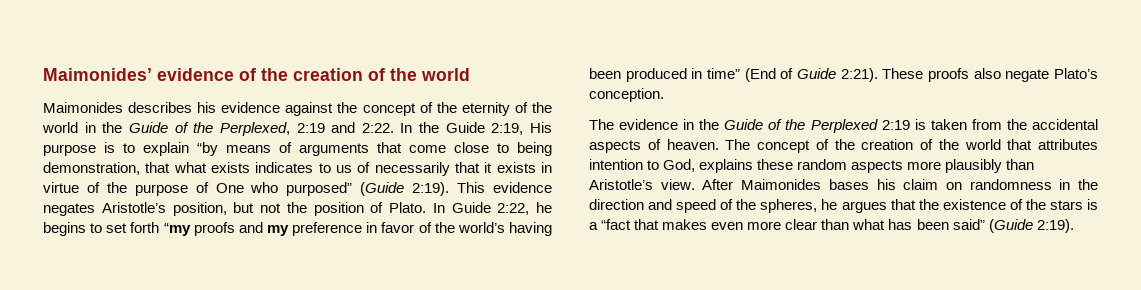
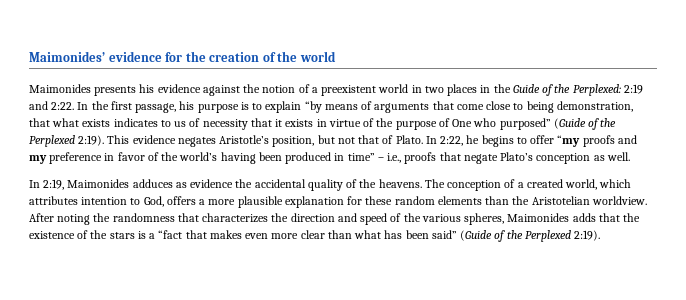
- Maimonides’ evidence of the creation of the world
+ Maimonides’ evidence for the creation of the world
- Maimonides describes his evidence against the concept of the eternity of the world in the Guide of the Perplexed, 2:19 and 2:22.
+ Maimonides presents his evidence against the notion of a preexistent world in two places in the Guide of the Perplexed: 2:19 and 2:22.
- In the Guide 2:19, His purpose is to explain “by means of arguments that come close to being demonstration, that what exists indicates to us of necessarily that it exists in virtue of the purpose of One who purposed” (Guide 2:19).
+ In the first passage, his purpose is to explain “by means of arguments that come close to being demonstration, that what exists indicates to us of necessity that it exists in virtue of the purpose of One who purposed” (Guide of the Perplexed 2:19).
- This evidence negates Aristotle’s position, but not the position of Plato.
+ This evidence negates Aristotle’s position, but not that of Plato.
- In Guide 2:22, he begins to set forth “my proofs and my preference in favor of the world’s having been produced in time” (End of Guide 2:21). These proofs also negate Plato’s conception.
- The evidence in the Guide of the Perplexed 2:19 is taken from the accidental aspects of heaven. The concept of the creation of the world that attributes intention to God, explains these random aspects more plausibly than Aristotle’s view. After Maimonides bases his claim on randomness in the direction and speed of the spheres, he argues that the existence of the stars is a “fact that makes even more clear than what has been said” (Guide 2:19).
+ In 2:22, he begins to offer “my proofs and my preference in favor of the world’s having been produced in time” – i.e., proofs that negate Plato’s conception as well.
+ In 2:19, Maimonides adduces as evidence the accidental quality of the heavens. The conception of a created world, which attributes intention to God, offers a more plausible explanation for these random elements than the Aristotelian worldview. After noting the randomness that characterizes the direction and speed of the various spheres, Maimonides adds that the existence of the stars is a “fact that makes even more clear than what has been said” (Guide of the Perplexed 2:19).

